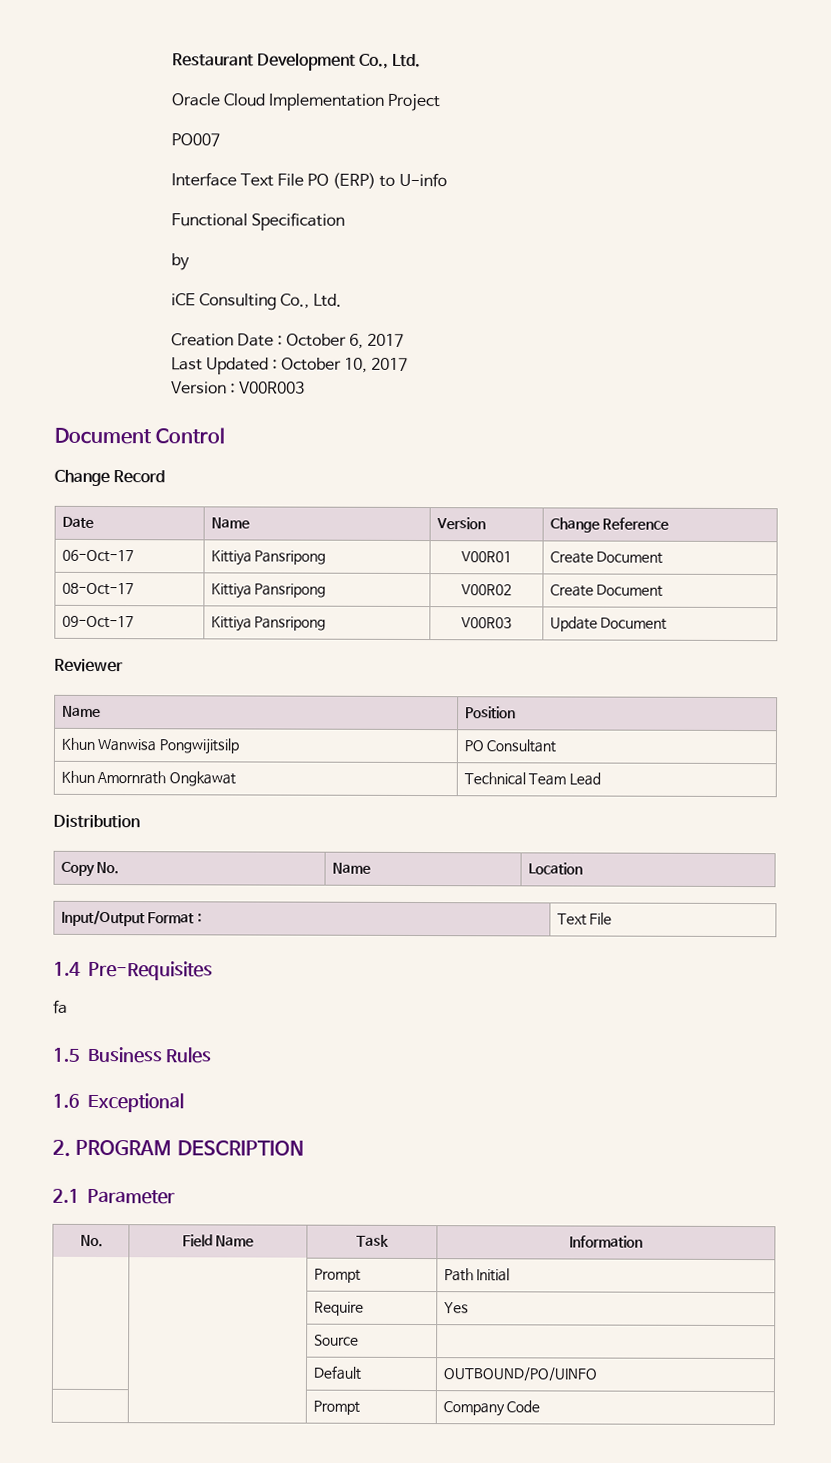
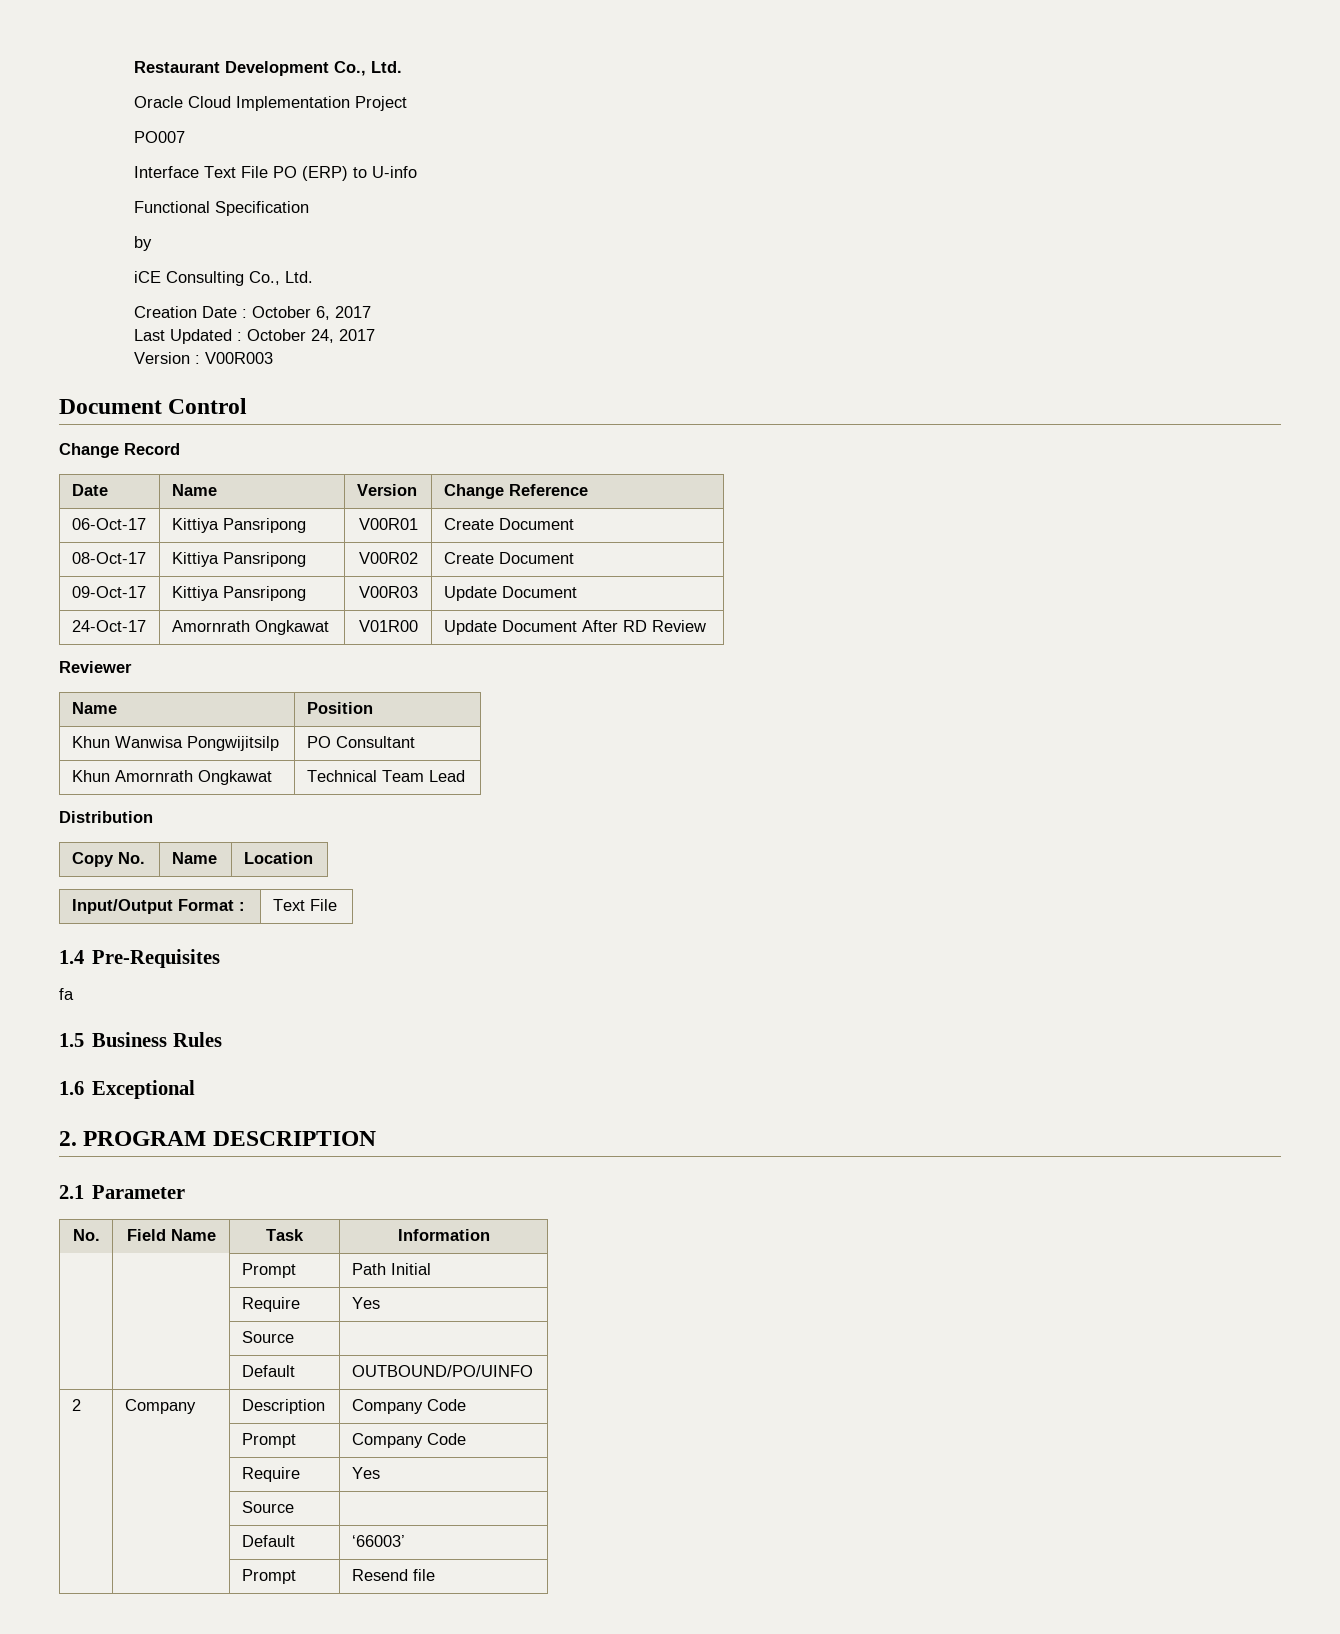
- Last Updated : October 10, 2017
+ Last Updated : October 24, 2017
+ 24-Oct-17 | Amornrath Ongkawat | V01R00 | Update Document After RD Review
+ 2 | Company | Description | Company Code
  | | Prompt | Company Code
+ | | Require | Yes
+ | | Source |
+ | | Default | ‘66003’
+ | | Prompt | Resend file

